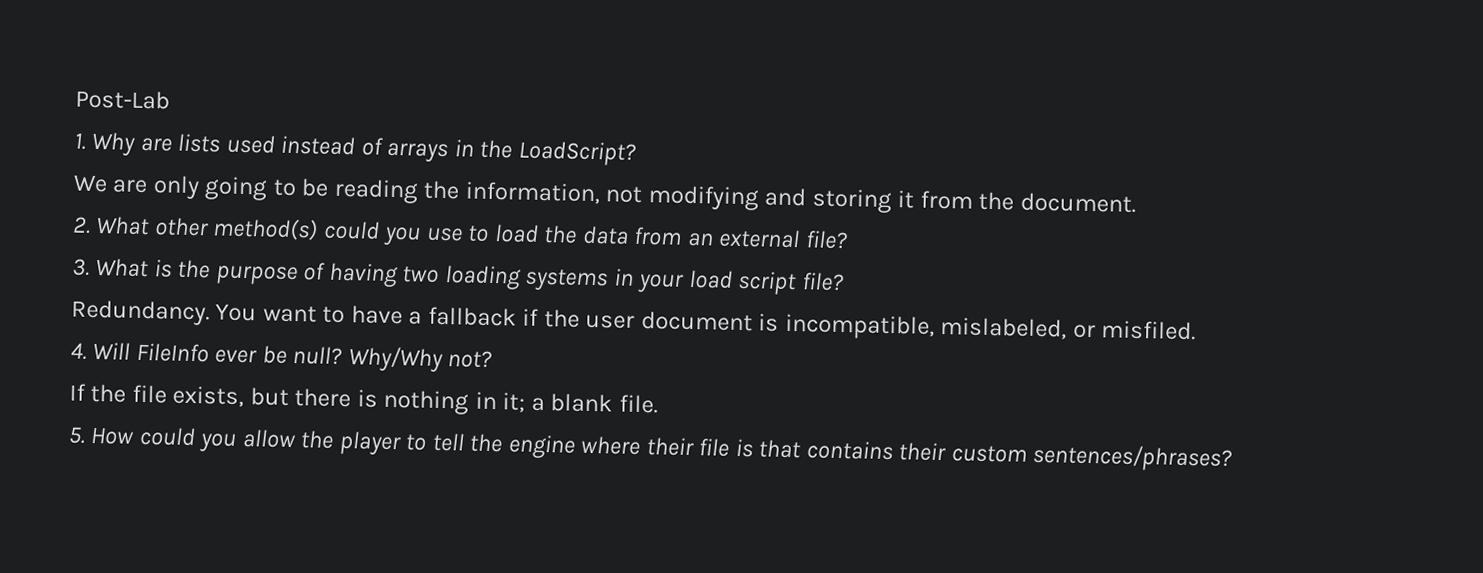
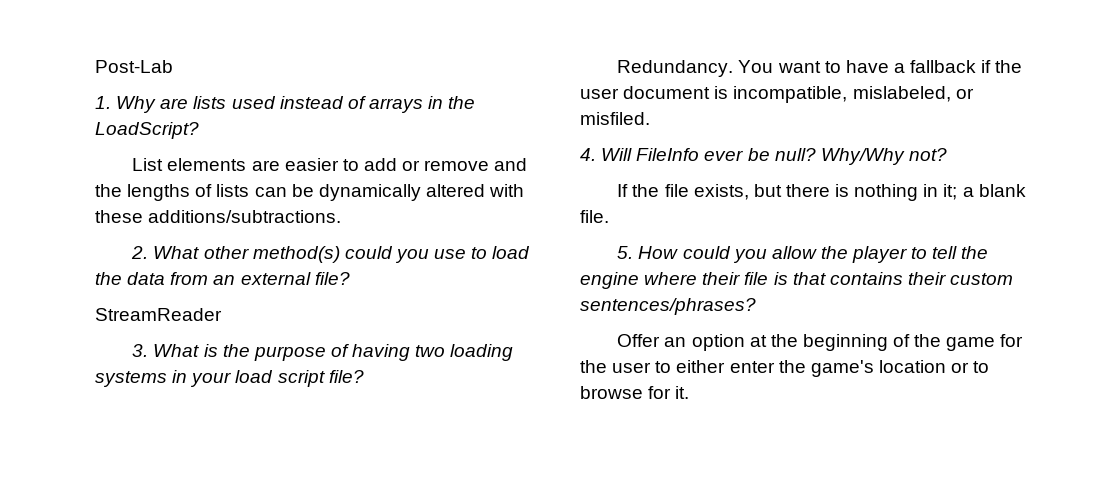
- We are only going to be reading the information, not modifying and storing it from the document.
+ List elements are easier to add or remove and the lengths of lists can be dynamically altered with these additions/subtractions.
+ StreamReader
+ Offer an option at the beginning of the game for the user to either enter the game's location or to browse for it.

